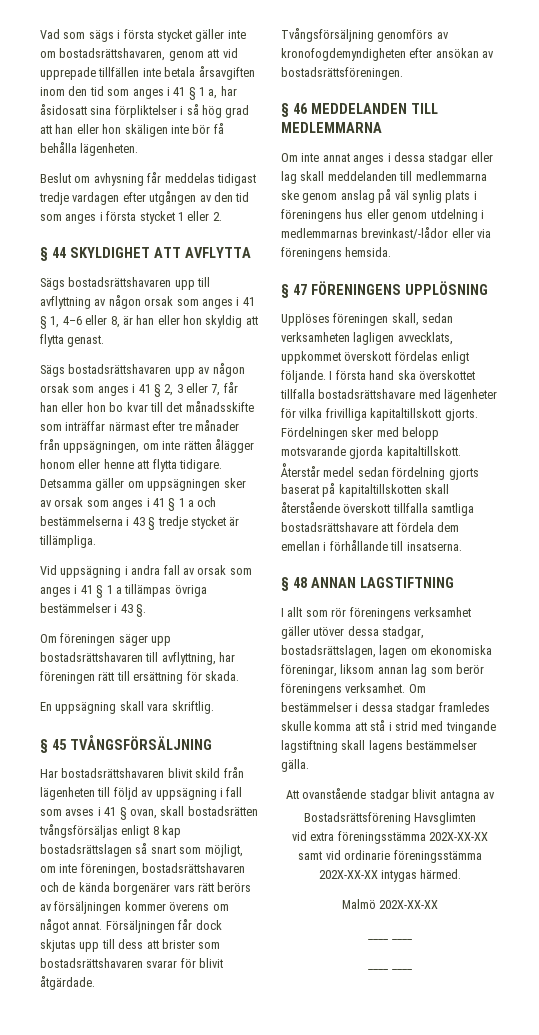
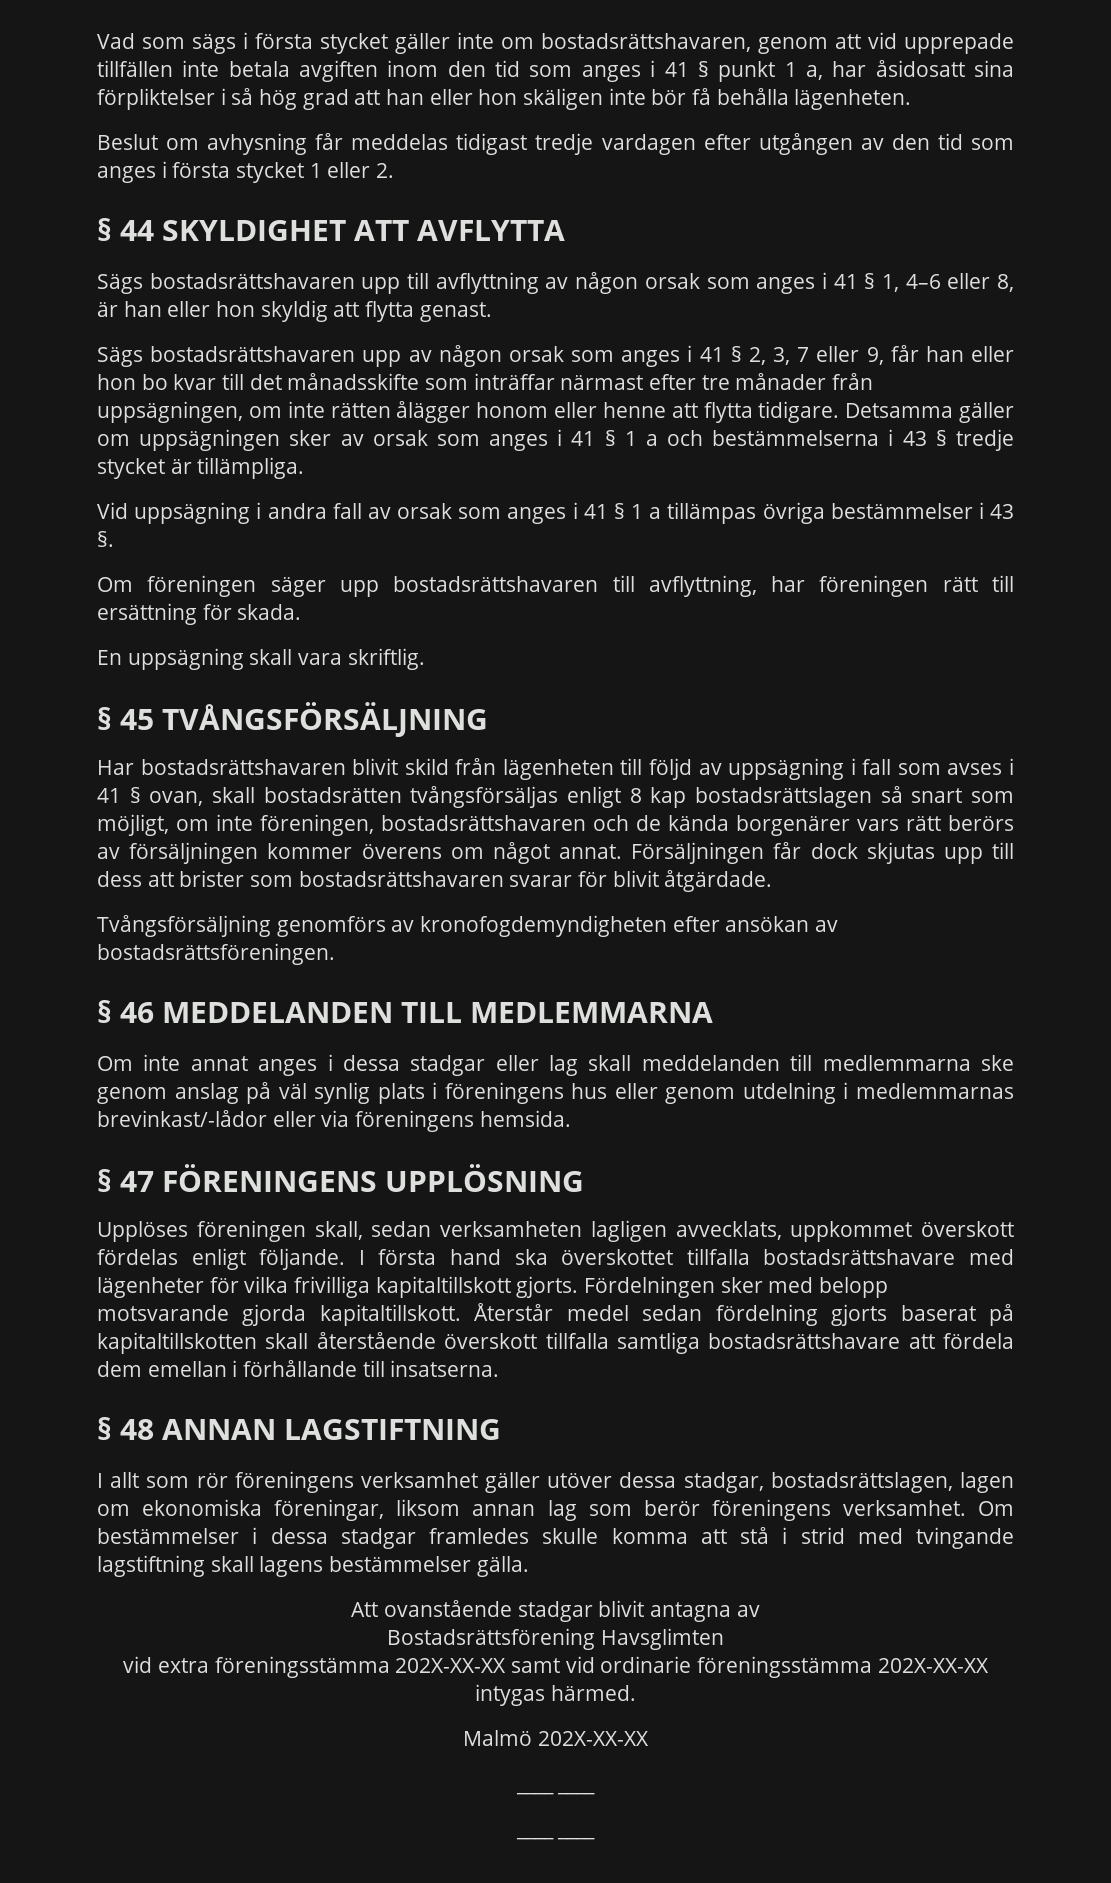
- Vad som sägs i första stycket gäller inte om bostadsrättshavaren, genom att vid upprepade tillfällen inte betala årsavgiften inom den tid som anges i 41 § 1 a, har åsidosatt sina förpliktelser i så hög grad att han eller hon skäligen inte bör få behålla lägenheten.
+ Vad som sägs i första stycket gäller inte om bostadsrättshavaren, genom att vid upprepade tillfällen inte betala avgiften inom den tid som anges i 41 § punkt 1 a, har åsidosatt sina förpliktelser i så hög grad att han eller hon skäligen inte bör få behålla lägenheten.
- Sägs bostadsrättshavaren upp av någon orsak som anges i 41 § 2, 3 eller 7, får han eller hon bo kvar till det månadsskifte som inträffar närmast efter tre månader från uppsägningen, om inte rätten ålägger honom eller henne att flytta tidigare.
+ Sägs bostadsrättshavaren upp av någon orsak som anges i 41 § 2, 3, 7 eller 9, får han eller hon bo kvar till det månadsskifte som inträffar närmast efter tre månader från uppsägningen, om inte rätten ålägger honom eller henne att flytta tidigare.

